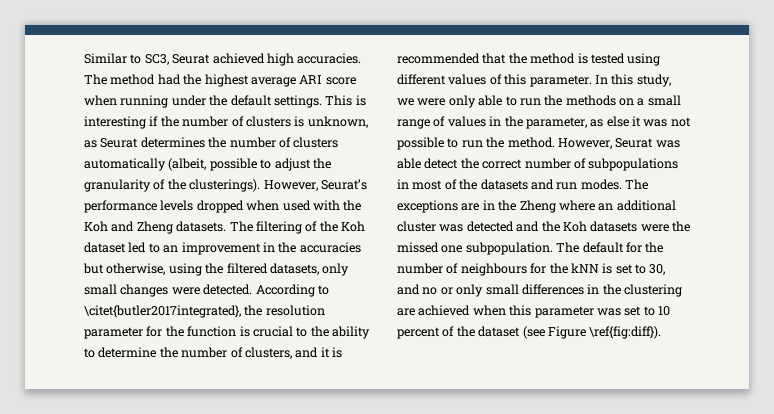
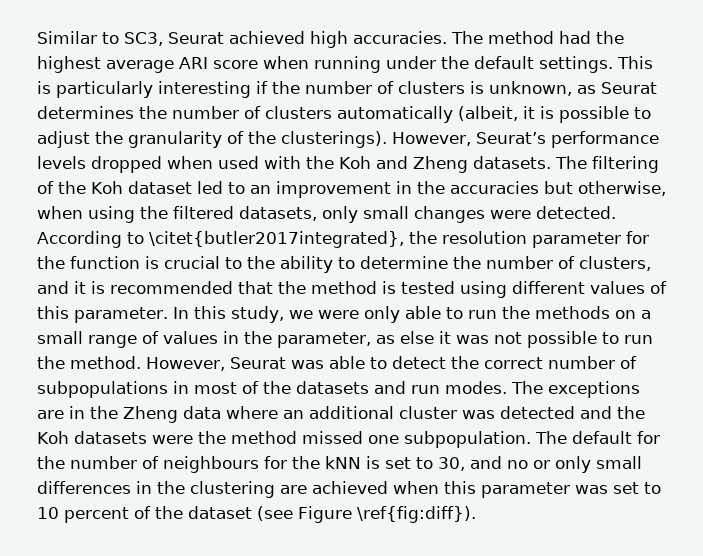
- This is interesting if the number of clusters is unknown, as Seurat determines the number of clusters automatically (albeit, possible to adjust the granularity of the clusterings).
+ This is particularly interesting if the number of clusters is unknown, as Seurat determines the number of clusters automatically (albeit, it is possible to adjust the granularity of the clusterings).
- The filtering of the Koh dataset led to an improvement in the accuracies but otherwise, using the filtered datasets, only small changes were detected.
+ The filtering of the Koh dataset led to an improvement in the accuracies but otherwise, when using the filtered datasets, only small changes were detected.
- However, Seurat was able detect the correct number of subpopulations in most of the datasets and run modes.
+ However, Seurat was able to detect the correct number of subpopulations in most of the datasets and run modes.
- The exceptions are in the Zheng where an additional cluster was detected and the Koh datasets were the missed one subpopulation.
+ The exceptions are in the Zheng data where an additional cluster was detected and the Koh datasets were the method missed one subpopulation.

